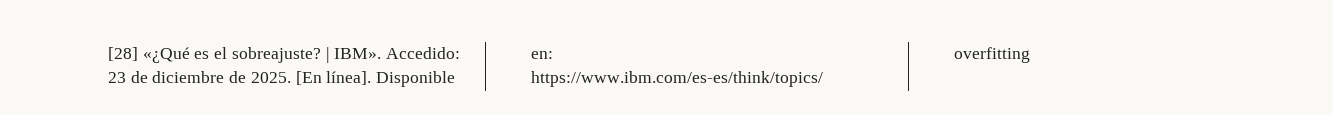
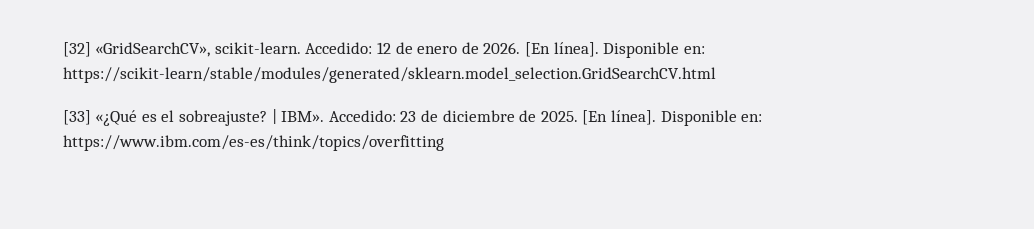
- [28] «¿Qué es el sobreajuste?
+ [32] «GridSearchCV», scikit-learn. Accedido: 12 de enero de 2026. [En línea]. Disponible en: https://scikit-learn/stable/modules/generated/sklearn.model_selection.GridSearchCV.html
+ [33] «¿Qué es el sobreajuste?

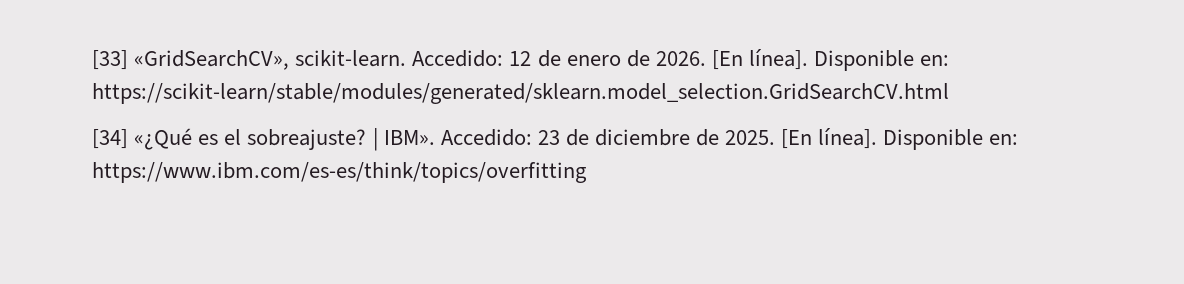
- [32] «GridSearchCV», scikit-learn.
+ [33] «GridSearchCV», scikit-learn.
- [33] «¿Qué es el sobreajuste?
+ [34] «¿Qué es el sobreajuste?

